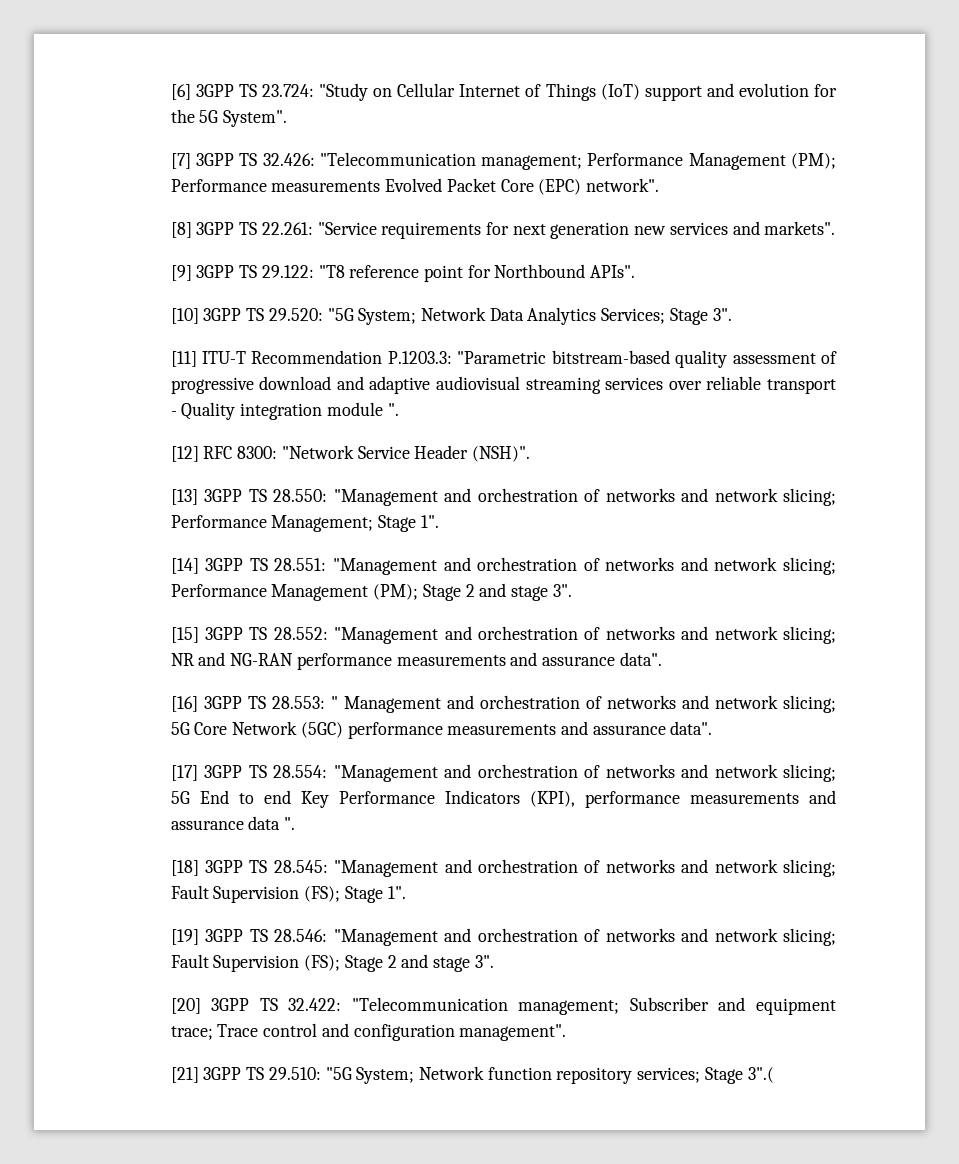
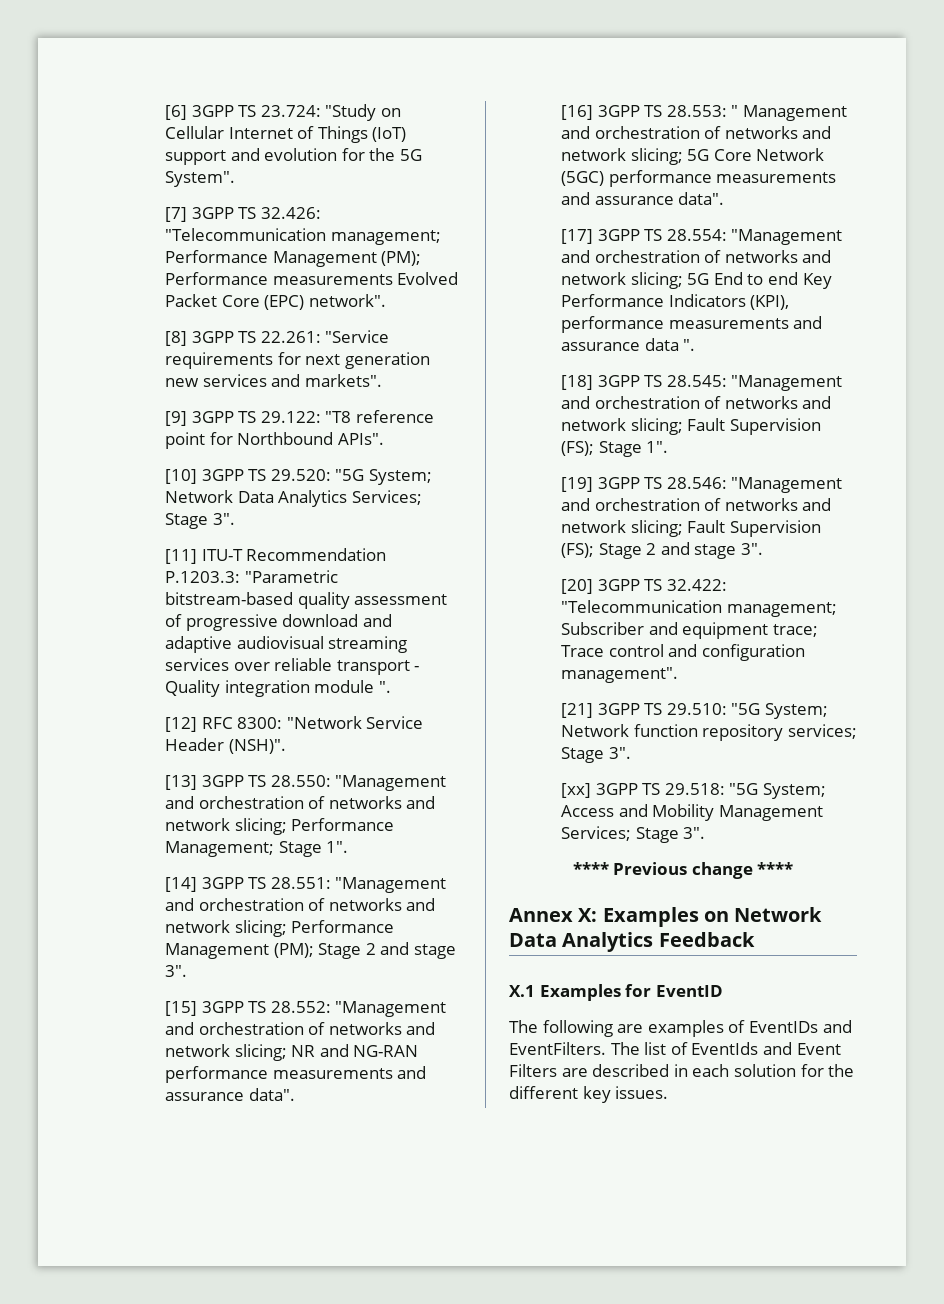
- [21] 3GPP TS 29.510: "5G System; Network function repository services; Stage 3".(
+ [21] 3GPP TS 29.510: "5G System; Network function repository services; Stage 3".
+ [xx] 3GPP TS 29.518: "5G System; Access and Mobility Management Services; Stage 3".
+ **** Previous change ****
+ Annex X: Examples on Network Data Analytics Feedback
+ X.1 Examples for EventID
+ The following are examples of EventIDs and EventFilters. The list of EventIds and Event Filters are described in each solution for the different key issues.

